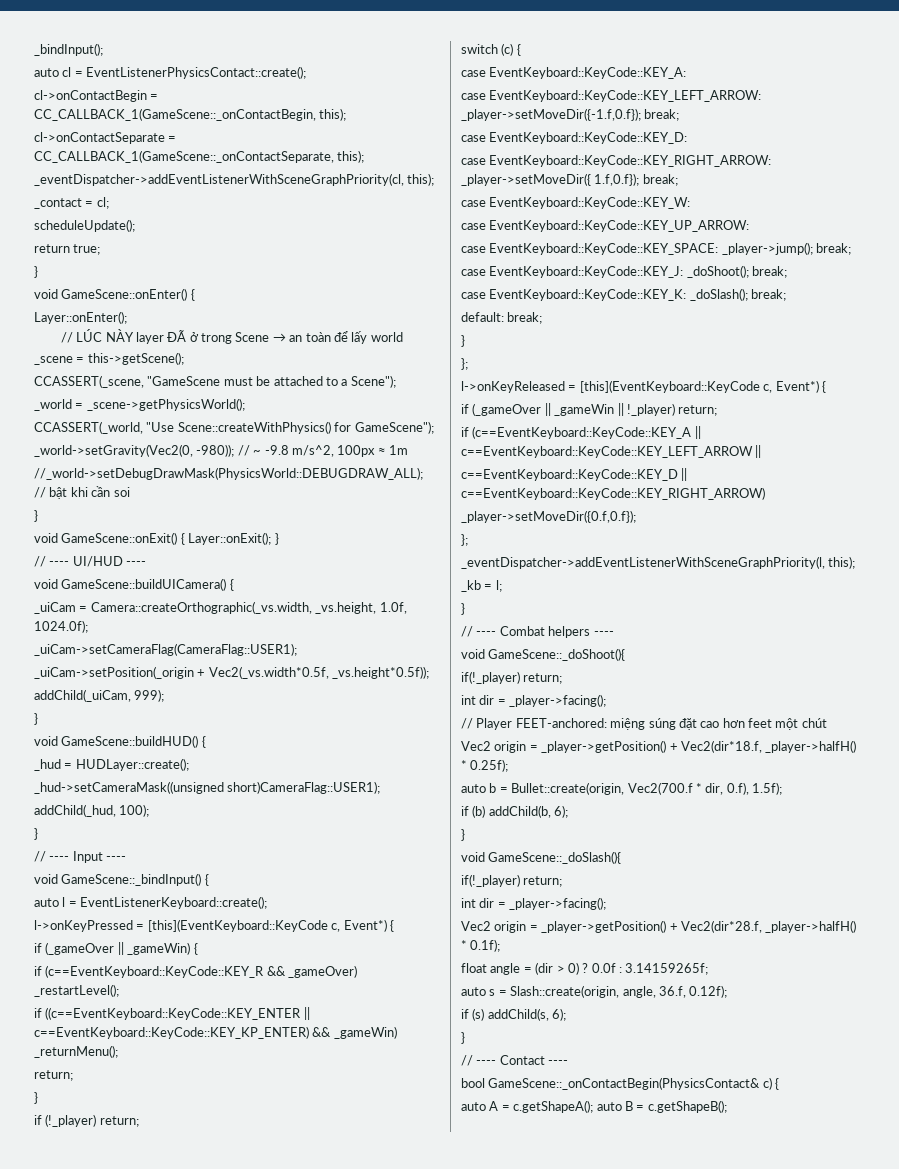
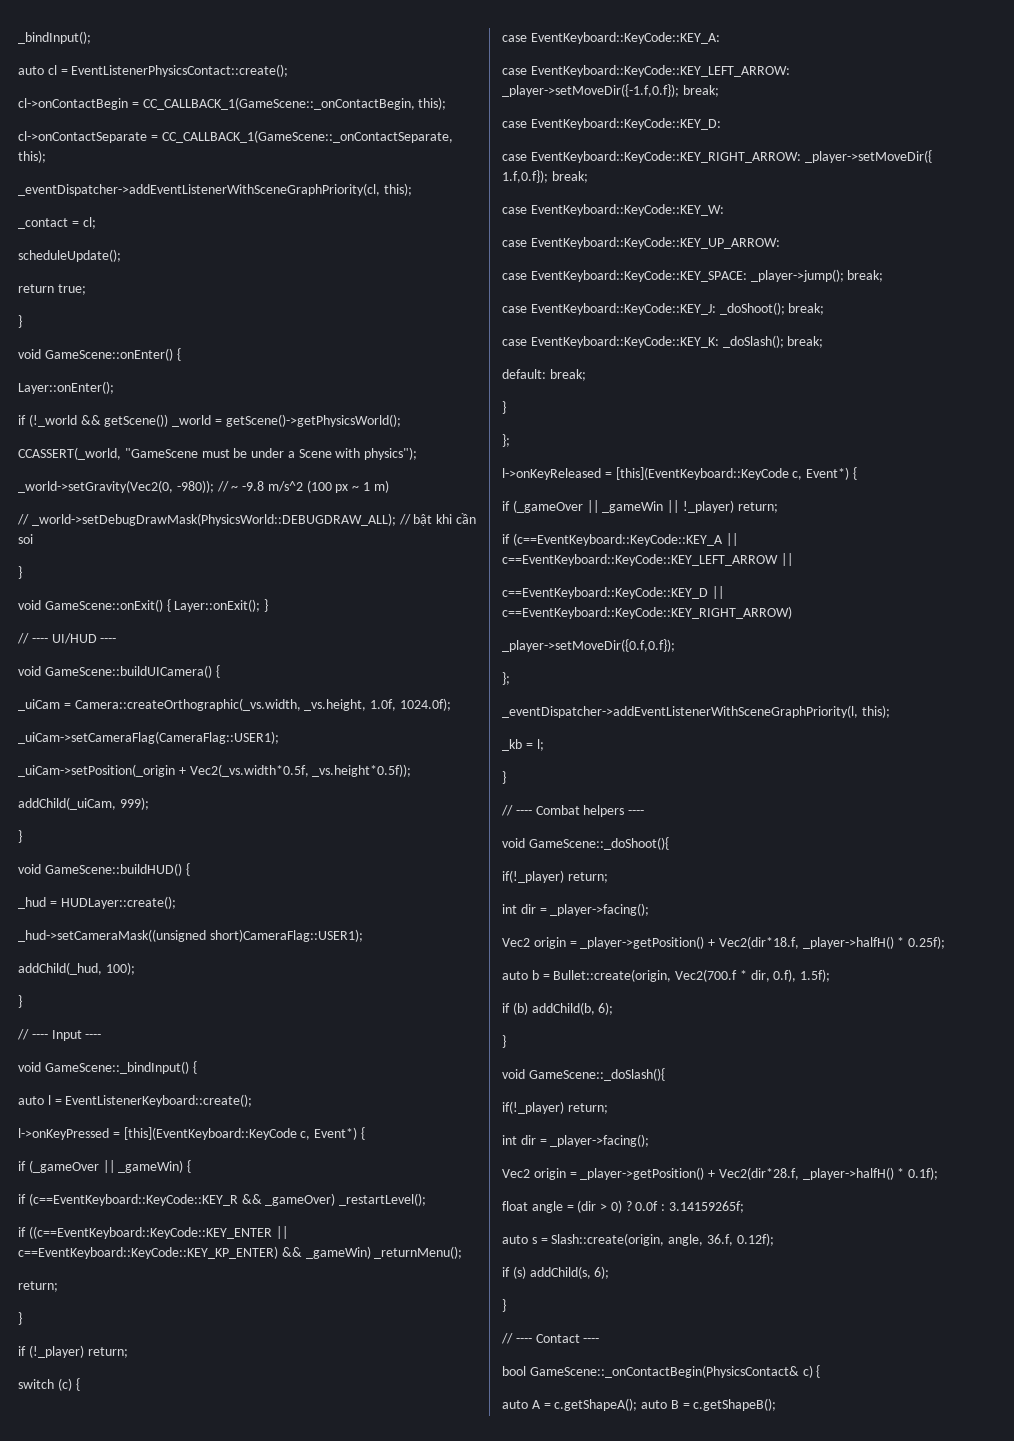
- // LÚC NÀY layer ĐÃ ở trong Scene → an toàn để lấy world
- _scene = this->getScene();
- CCASSERT(_scene, "GameScene must be attached to a Scene");
- _world = _scene->getPhysicsWorld();
- CCASSERT(_world, "Use Scene::createWithPhysics() for GameScene");
+ if (!_world && getScene()) _world = getScene()->getPhysicsWorld();
+ CCASSERT(_world, "GameScene must be under a Scene with physics");
- _world->setGravity(Vec2(0, -980)); // ~ -9.8 m/s^2, 100px ≈ 1m
- //_world->setDebugDrawMask(PhysicsWorld::DEBUGDRAW_ALL); // bật khi cần soi
+ _world->setGravity(Vec2(0, -980)); // ~ -9.8 m/s^2 (100 px ~ 1 m)
+ // _world->setDebugDrawMask(PhysicsWorld::DEBUGDRAW_ALL); // bật khi cần soi
- // Player FEET-anchored: miệng súng đặt cao hơn feet một chút

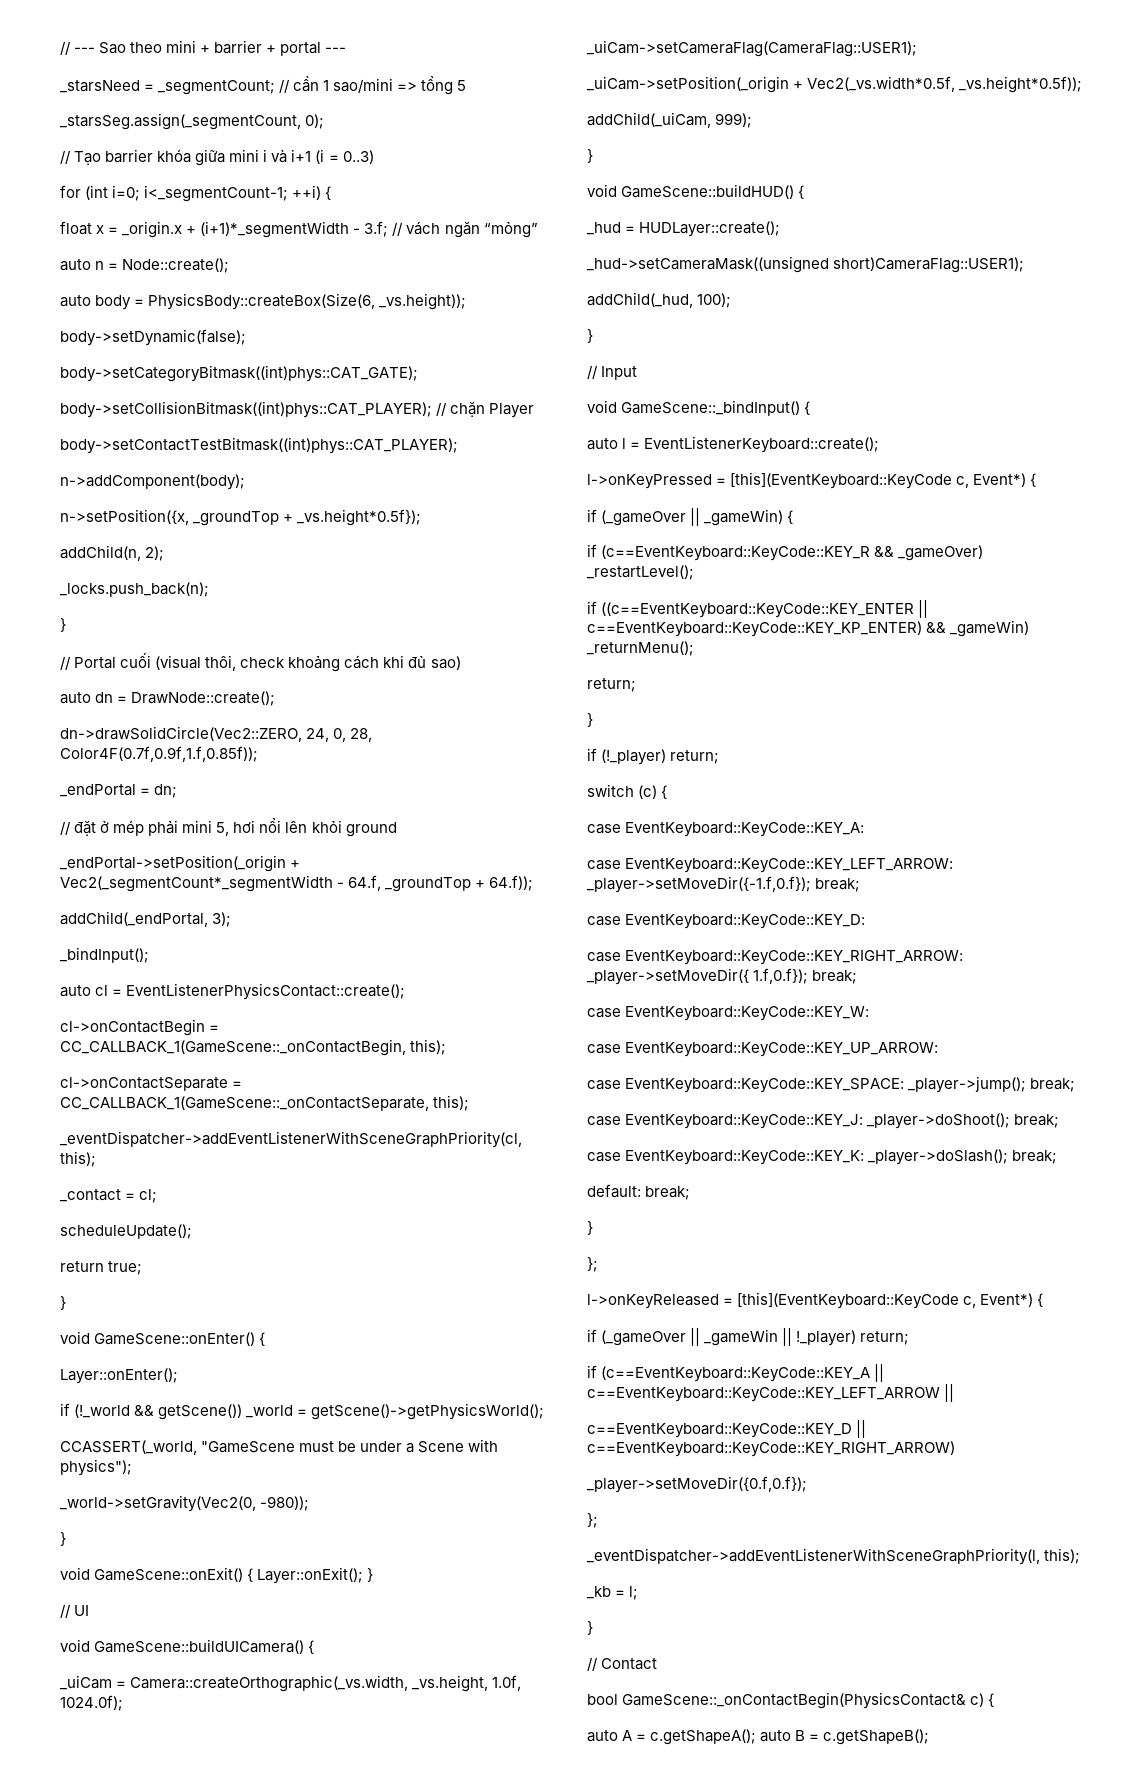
+ // --- Sao theo mini + barrier + portal ---
+ _starsNeed = _segmentCount; // cần 1 sao/mini => tổng 5
+ _starsSeg.assign(_segmentCount, 0);
+ // Tạo barrier khóa giữa mini i và i+1 (i = 0..3)
+ for (int i=0; i<_segmentCount-1; ++i) {
+ float x = _origin.x + (i+1)*_segmentWidth - 3.f; // vách ngăn “mỏng”
+ auto n = Node::create();
+ auto body = PhysicsBody::createBox(Size(6, _vs.height));
+ body->setDynamic(false);
+ body->setCategoryBitmask((int)phys::CAT_GATE);
+ body->setCollisionBitmask((int)phys::CAT_PLAYER); // chặn Player
+ body->setContactTestBitmask((int)phys::CAT_PLAYER);
+ n->addComponent(body);
+ n->setPosition({x, _groundTop + _vs.height*0.5f});
+ addChild(n, 2);
+ _locks.push_back(n);
+ }
+ // Portal cuối (visual thôi, check khoảng cách khi đủ sao)
+ auto dn = DrawNode::create();
+ dn->drawSolidCircle(Vec2::ZERO, 24, 0, 28, Color4F(0.7f,0.9f,1.f,0.85f));
+ _endPortal = dn;
+ // đặt ở mép phải mini 5, hơi nổi lên khỏi ground
+ _endPortal->setPosition(_origin + Vec2(_segmentCount*_segmentWidth - 64.f, _groundTop + 64.f));
+ addChild(_endPortal, 3);
- _world->setGravity(Vec2(0, -980)); // ~ -9.8 m/s^2 (100 px ~ 1 m)
- // _world->setDebugDrawMask(PhysicsWorld::DEBUGDRAW_ALL); // bật khi cần soi
+ _world->setGravity(Vec2(0, -980));
- // ---- UI/HUD ----
+ // UI
- // ---- Input ----
+ // Input
- case EventKeyboard::KeyCode::KEY_J: _doShoot(); break;
+ case EventKeyboard::KeyCode::KEY_J: _player->doShoot(); break;
- case EventKeyboard::KeyCode::KEY_K: _doSlash(); break;
+ case EventKeyboard::KeyCode::KEY_K: _player->doSlash(); break;
- // ---- Combat helpers ----
- void GameScene::_doShoot(){
- if(!_player) return;
- int dir = _player->facing();
- Vec2 origin = _player->getPosition() + Vec2(dir*18.f, _player->halfH() * 0.25f);
- auto b = Bullet::create(origin, Vec2(700.f * dir, 0.f), 1.5f);
- if (b) addChild(b, 6);
- }
- void GameScene::_doSlash(){
- if(!_player) return;
- int dir = _player->facing();
- Vec2 origin = _player->getPosition() + Vec2(dir*28.f, _player->halfH() * 0.1f);
- float angle = (dir > 0) ? 0.0f : 3.14159265f;
- auto s = Slash::create(origin, angle, 36.f, 0.12f);
- if (s) addChild(s, 6);
- }
- // ---- Contact ----
+ // Contact

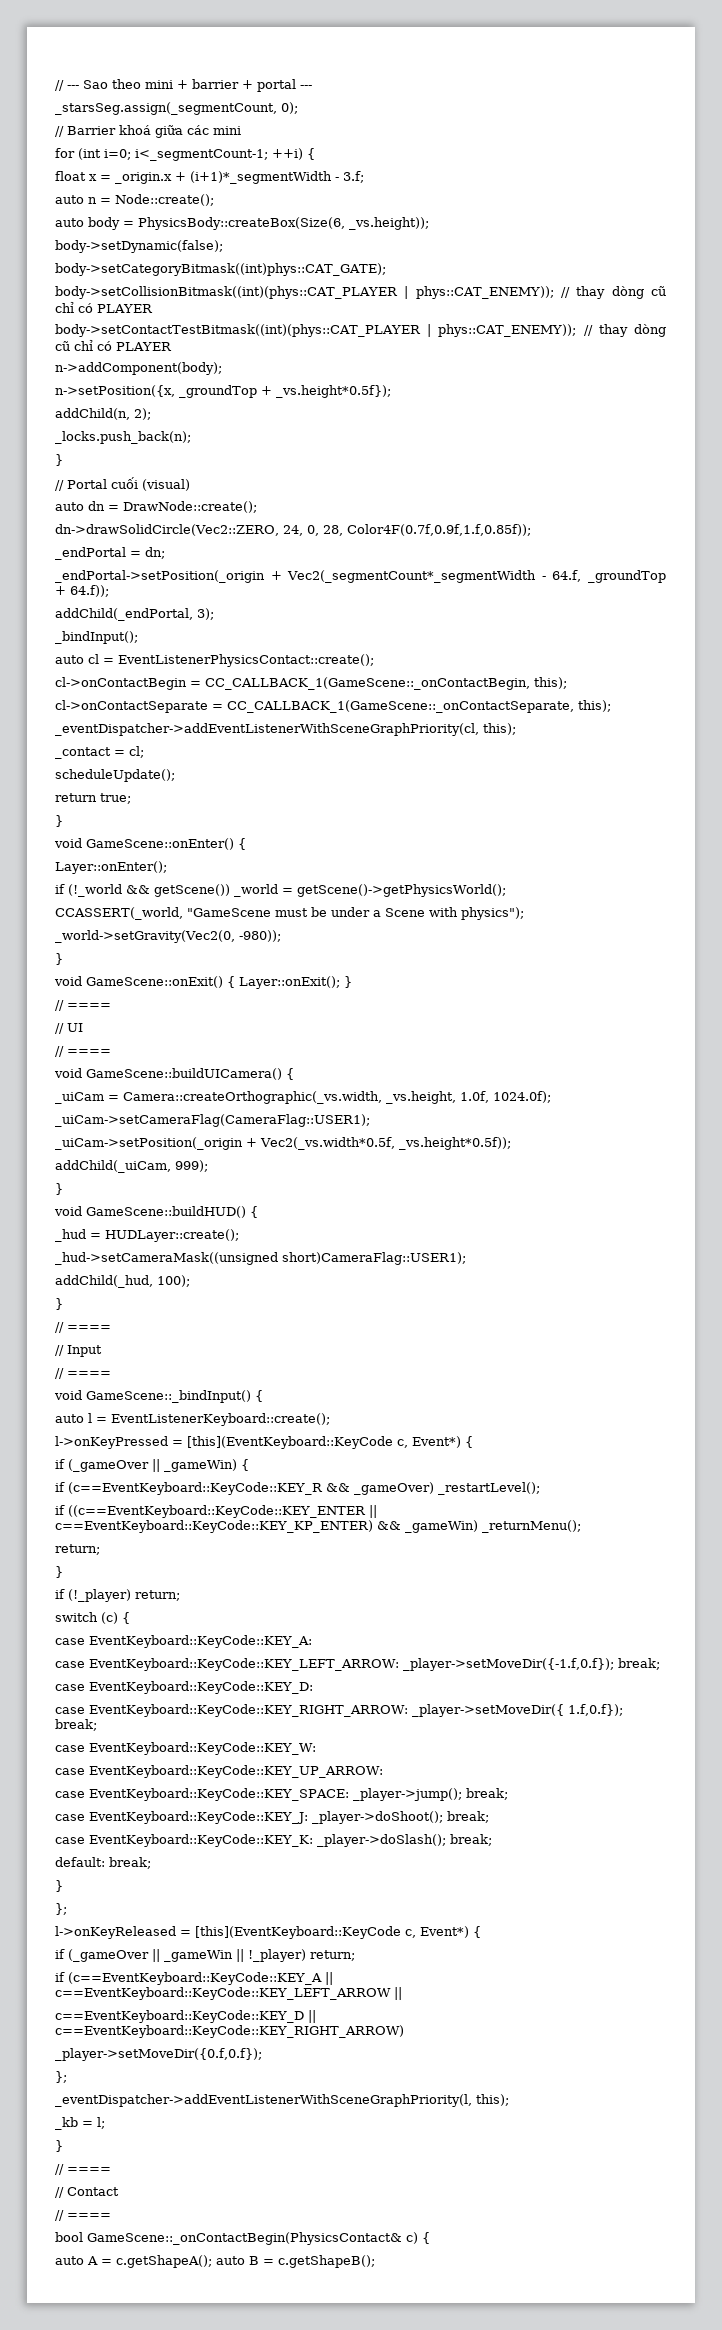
- _starsNeed = _segmentCount; // cần 1 sao/mini => tổng 5
  _starsSeg.assign(_segmentCount, 0);
- // Tạo barrier khóa giữa mini i và i+1 (i = 0..3)
+ // Barrier khoá giữa các mini
- float x = _origin.x + (i+1)*_segmentWidth - 3.f; // vách ngăn “mỏng”
+ float x = _origin.x + (i+1)*_segmentWidth - 3.f;
- body->setCollisionBitmask((int)phys::CAT_PLAYER); // chặn Player
- body->setContactTestBitmask((int)phys::CAT_PLAYER);
+ body->setCollisionBitmask((int)(phys::CAT_PLAYER | phys::CAT_ENEMY)); // thay dòng cũ chỉ có PLAYER
+ body->setContactTestBitmask((int)(phys::CAT_PLAYER | phys::CAT_ENEMY)); // thay dòng cũ chỉ có PLAYER
- // Portal cuối (visual thôi, check khoảng cách khi đủ sao)
+ // Portal cuối (visual)
- // đặt ở mép phải mini 5, hơi nổi lên khỏi ground
  void GameScene::onExit() { Layer::onExit(); }
+ // ====
  // UI
+ // ====
  addChild(_hud, 100);
  }
+ // ====
  // Input
+ // ====
  _kb = l;
  }
+ // ====
  // Contact
+ // ====

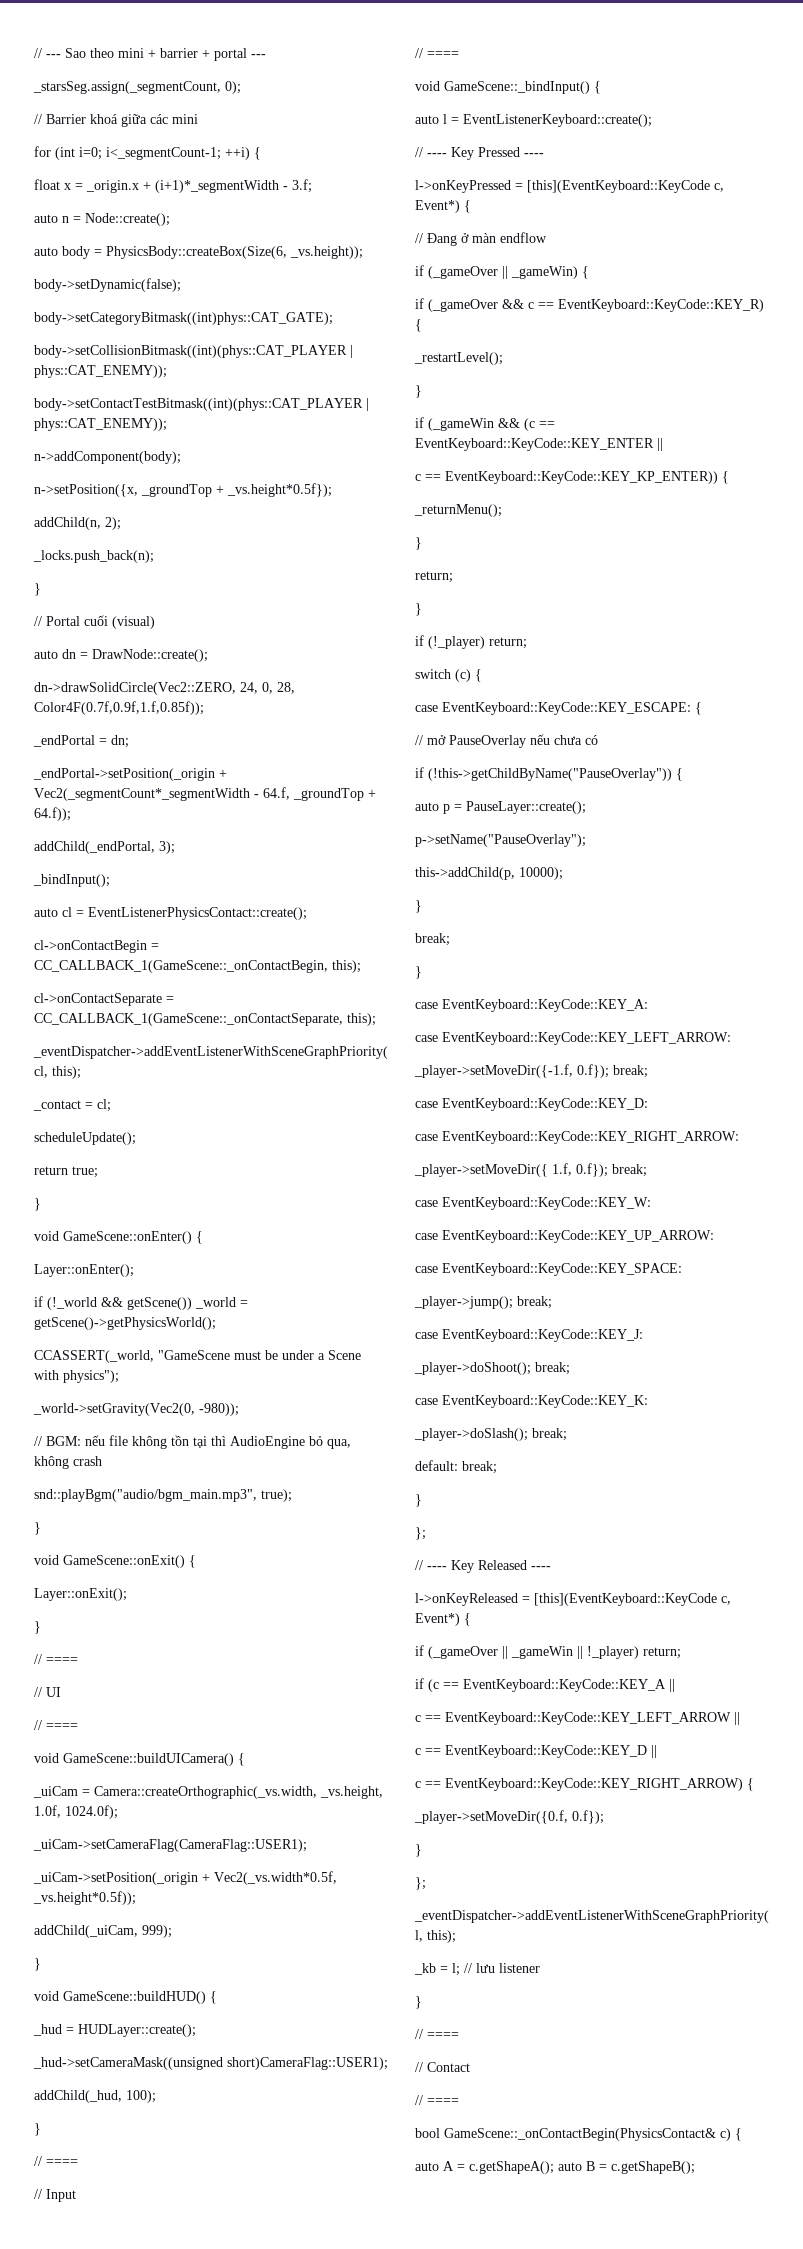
- body->setCollisionBitmask((int)(phys::CAT_PLAYER | phys::CAT_ENEMY)); // thay dòng cũ chỉ có PLAYER
- body->setContactTestBitmask((int)(phys::CAT_PLAYER | phys::CAT_ENEMY)); // thay dòng cũ chỉ có PLAYER
+ body->setCollisionBitmask((int)(phys::CAT_PLAYER | phys::CAT_ENEMY));
+ body->setContactTestBitmask((int)(phys::CAT_PLAYER | phys::CAT_ENEMY));
+ // BGM: nếu file không tồn tại thì AudioEngine bỏ qua, không crash
+ snd::playBgm("audio/bgm_main.mp3", true);
- void GameScene::onExit() { Layer::onExit(); }
+ void GameScene::onExit() {
+ Layer::onExit();
+ }
+ // ---- Key Pressed ----
+ // Đang ở màn endflow
- if (c==EventKeyboard::KeyCode::KEY_R && _gameOver) _restartLevel();
- if ((c==EventKeyboard::KeyCode::KEY_ENTER || c==EventKeyboard::KeyCode::KEY_KP_ENTER) && _gameWin) _returnMenu();
+ if (_gameOver && c == EventKeyboard::KeyCode::KEY_R) {
+ _restartLevel();
+ }
+ if (_gameWin && (c == EventKeyboard::KeyCode::KEY_ENTER ||
+ c == EventKeyboard::KeyCode::KEY_KP_ENTER)) {
+ _returnMenu();
+ }
+ case EventKeyboard::KeyCode::KEY_ESCAPE: {
+ // mở PauseOverlay nếu chưa có
+ if (!this->getChildByName("PauseOverlay")) {
+ auto p = PauseLayer::create();
+ p->setName("PauseOverlay");
+ this->addChild(p, 10000);
+ }
+ break;
+ }
- case EventKeyboard::KeyCode::KEY_LEFT_ARROW: _player->setMoveDir({-1.f,0.f}); break;
+ case EventKeyboard::KeyCode::KEY_LEFT_ARROW:
+ _player->setMoveDir({-1.f, 0.f}); break;
- case EventKeyboard::KeyCode::KEY_RIGHT_ARROW: _player->setMoveDir({ 1.f,0.f}); break;
+ case EventKeyboard::KeyCode::KEY_RIGHT_ARROW:
+ _player->setMoveDir({ 1.f, 0.f}); break;
- case EventKeyboard::KeyCode::KEY_SPACE: _player->jump(); break;
+ case EventKeyboard::KeyCode::KEY_SPACE:
+ _player->jump(); break;
- case EventKeyboard::KeyCode::KEY_J: _player->doShoot(); break;
+ case EventKeyboard::KeyCode::KEY_J:
+ _player->doShoot(); break;
- case EventKeyboard::KeyCode::KEY_K: _player->doSlash(); break;
+ case EventKeyboard::KeyCode::KEY_K:
+ _player->doSlash(); break;
+ // ---- Key Released ----
- if (c==EventKeyboard::KeyCode::KEY_A || c==EventKeyboard::KeyCode::KEY_LEFT_ARROW ||
- c==EventKeyboard::KeyCode::KEY_D || c==EventKeyboard::KeyCode::KEY_RIGHT_ARROW)
- _player->setMoveDir({0.f,0.f});
+ if (c == EventKeyboard::KeyCode::KEY_A ||
+ c == EventKeyboard::KeyCode::KEY_LEFT_ARROW ||
+ c == EventKeyboard::KeyCode::KEY_D ||
+ c == EventKeyboard::KeyCode::KEY_RIGHT_ARROW) {
+ _player->setMoveDir({0.f, 0.f});
+ }
- _kb = l;
+ _kb = l; // lưu listener

